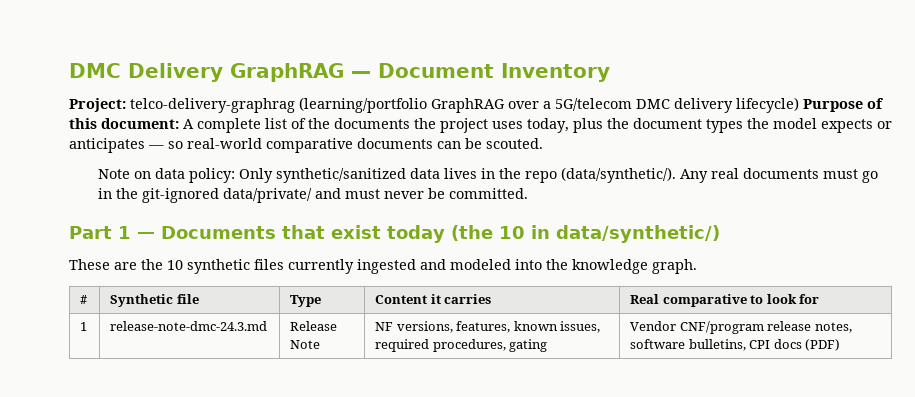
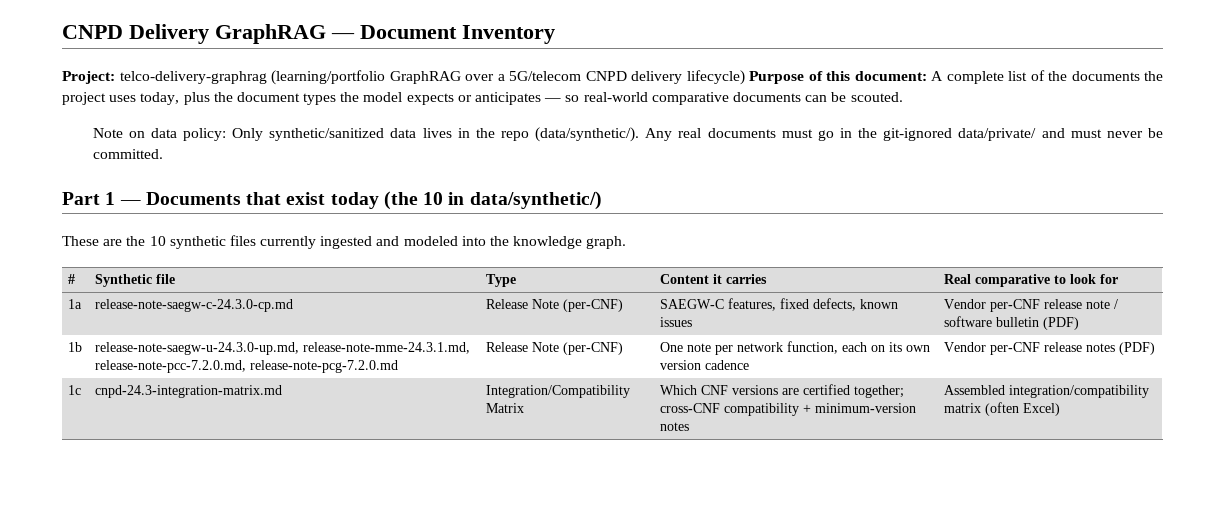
- DMC Delivery GraphRAG — Document Inventory
+ CNPD Delivery GraphRAG — Document Inventory
- Project: telco-delivery-graphrag (learning/portfolio GraphRAG over a 5G/telecom DMC delivery lifecycle) Purpose of this document: A complete list of the documents the project uses today, plus the document types the model expects or anticipates — so real-world comparative documents can be scouted.
+ Project: telco-delivery-graphrag (learning/portfolio GraphRAG over a 5G/telecom CNPD delivery lifecycle) Purpose of this document: A complete list of the documents the project uses today, plus the document types the model expects or anticipates — so real-world comparative documents can be scouted.
- 1 | release-note-dmc-24.3.md | Release Note | NF versions, features, known issues, required procedures, gating | Vendor CNF/program release notes, software bulletins, CPI docs (PDF)
+ 1a | release-note-saegw-c-24.3.0-cp.md | Release Note (per-CNF) | SAEGW-C features, fixed defects, known issues | Vendor per-CNF release note / software bulletin (PDF)
+ 1b | release-note-saegw-u-24.3.0-up.md, release-note-mme-24.3.1.md, release-note-pcc-7.2.0.md, release-note-pcg-7.2.0.md | Release Note (per-CNF) | One note per network function, each on its own version cadence | Vendor per-CNF release notes (PDF)
+ 1c | cnpd-24.3-integration-matrix.md | Integration/Compatibility Matrix | Which CNF versions are certified together; cross-CNF compatibility + minimum-version notes | Assembled integration/compatibility matrix (often Excel)

